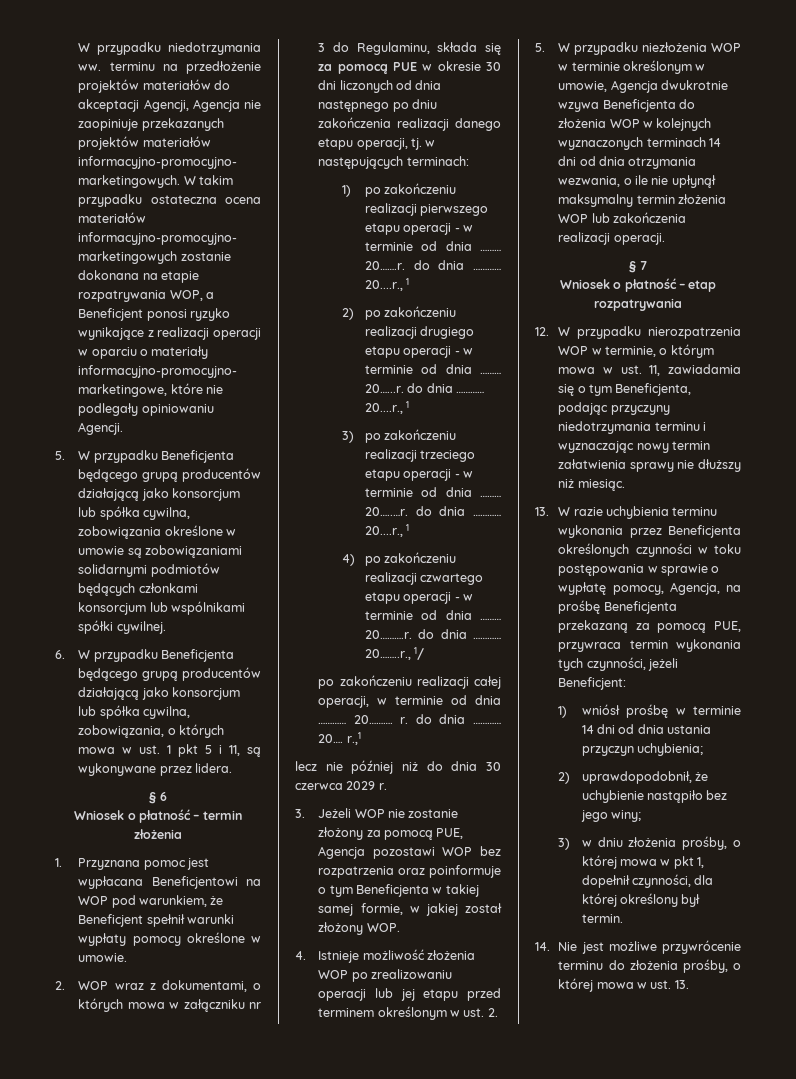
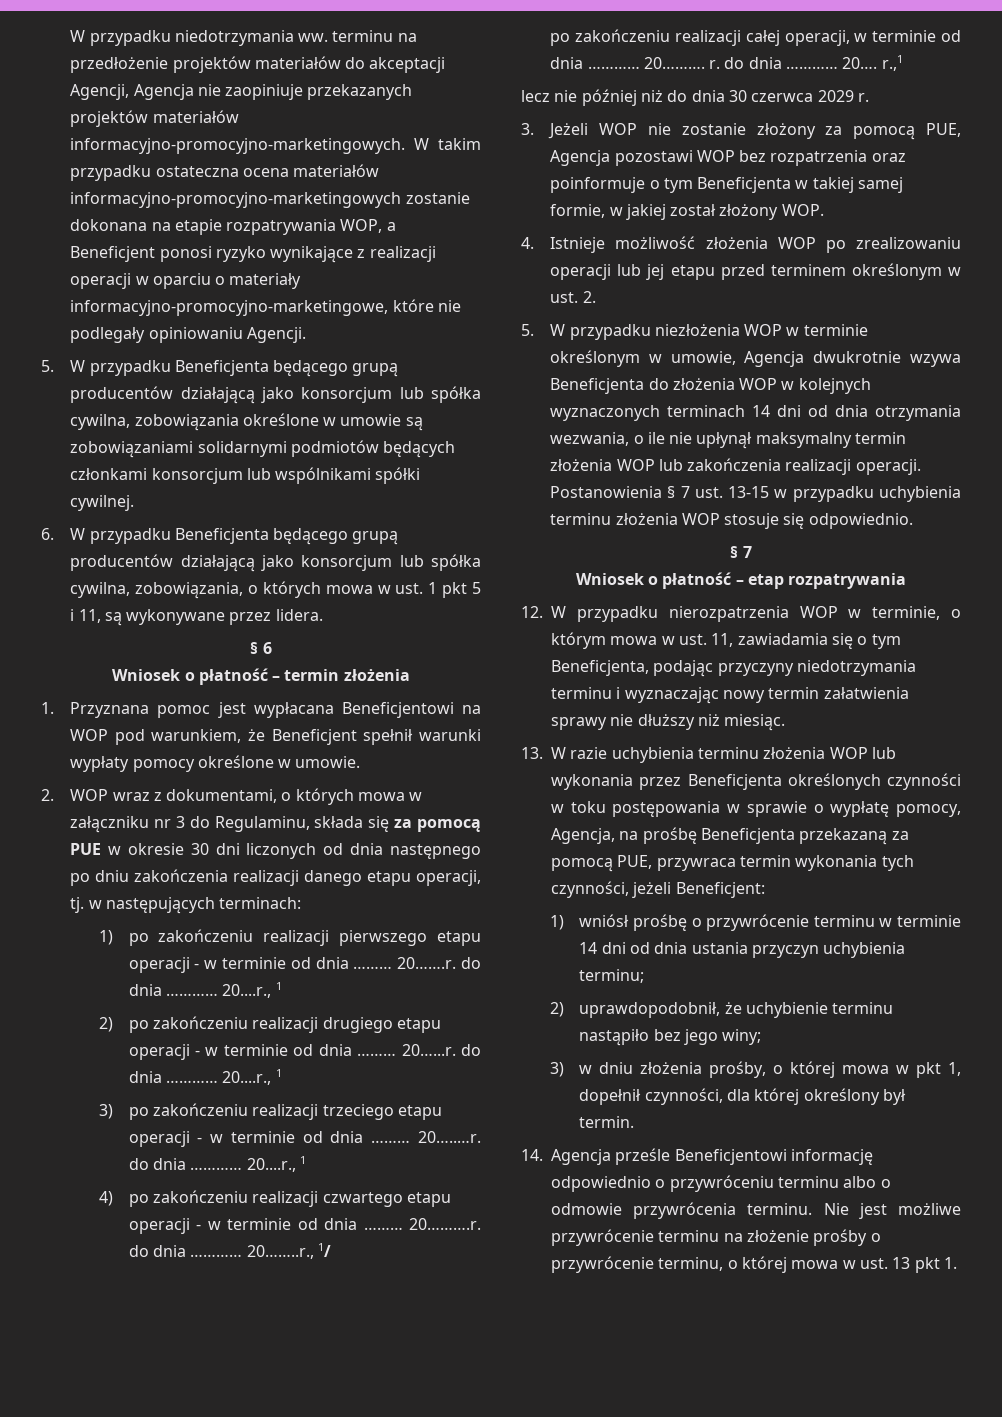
+ Postanowienia § 7 ust. 13-15 w przypadku uchybienia terminu złożenia WOP stosuje się odpowiednio.
- 13. W razie uchybienia terminu wykonania przez Beneficjenta określonych czynności w toku postępowania w sprawie o wypłatę pomocy, Agencja, na prośbę Beneficjenta przekazaną za pomocą PUE, przywraca termin wykonania tych czynności, jeżeli Beneficjent:
+ 13. W razie uchybienia terminu złożenia WOP lub wykonania przez Beneficjenta określonych czynności w toku postępowania w sprawie o wypłatę pomocy, Agencja, na prośbę Beneficjenta przekazaną za pomocą PUE, przywraca termin wykonania tych czynności, jeżeli Beneficjent:
- 1) wniósł prośbę w terminie 14 dni od dnia ustania przyczyn uchybienia;
+ 1) wniósł prośbę o przywrócenie terminu w terminie 14 dni od dnia ustania przyczyn uchybienia terminu;
- 2) uprawdopodobnił, że uchybienie nastąpiło bez jego winy;
+ 2) uprawdopodobnił, że uchybienie terminu nastąpiło bez jego winy;
- 14. Nie jest możliwe przywrócenie terminu do złożenia prośby, o której mowa w ust. 13.
+ 14. Agencja prześle Beneficjentowi informację odpowiednio o przywróceniu terminu albo o odmowie przywrócenia terminu. Nie jest możliwe przywrócenie terminu na złożenie prośby o przywrócenie terminu, o której mowa w ust. 13 pkt 1.

